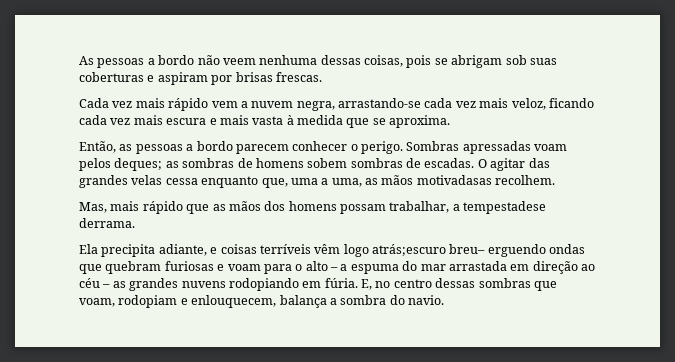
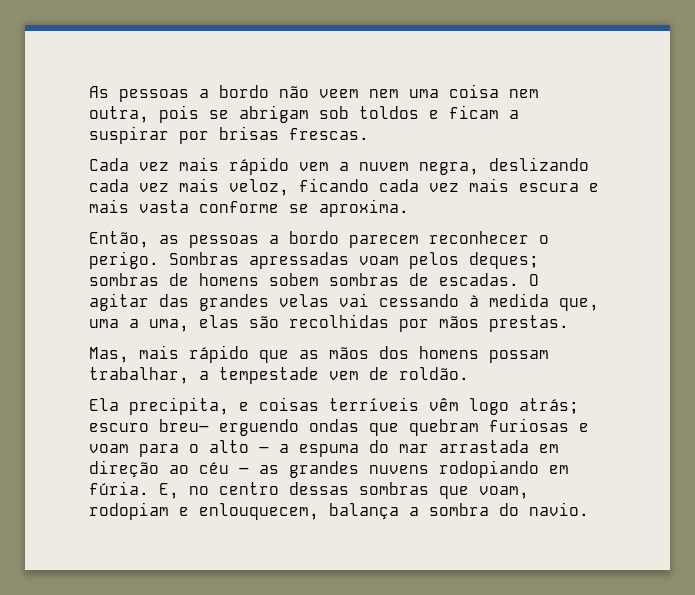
- As pessoas a bordo não veem nenhuma dessas coisas, pois se abrigam sob suas coberturas e aspiram por brisas frescas.
+ As pessoas a bordo não veem nem uma coisa nem outra, pois se abrigam sob toldos e ficam a suspirar por brisas frescas.
- Cada vez mais rápido vem a nuvem negra, arrastando-se cada vez mais veloz, ficando cada vez mais escura e mais vasta à medida que se aproxima.
+ Cada vez mais rápido vem a nuvem negra, deslizando cada vez mais veloz, ficando cada vez mais escura e mais vasta conforme se aproxima.
- Então, as pessoas a bordo parecem conhecer o perigo.
+ Então, as pessoas a bordo parecem reconhecer o perigo.
- Sombras apressadas voam pelos deques; as sombras de homens sobem sombras de escadas.
+ Sombras apressadas voam pelos deques; sombras de homens sobem sombras de escadas.
- O agitar das grandes velas cessa enquanto que, uma a uma, as mãos motivadasas recolhem.
+ O agitar das grandes velas vai cessando à medida que, uma a uma, elas são recolhidas por mãos prestas.
- Mas, mais rápido que as mãos dos homens possam trabalhar, a tempestadese derrama.
+ Mas, mais rápido que as mãos dos homens possam trabalhar, a tempestade vem de roldão.
- Ela precipita adiante, e coisas terríveis vêm logo atrás;escuro breu– erguendo ondas que quebram furiosas e voam para o alto – a espuma do mar arrastada em direção ao céu – as grandes nuvens rodopiando em fúria.
+ Ela precipita, e coisas terríveis vêm logo atrás; escuro breu– erguendo ondas que quebram furiosas e voam para o alto – a espuma do mar arrastada em direção ao céu – as grandes nuvens rodopiando em fúria.

